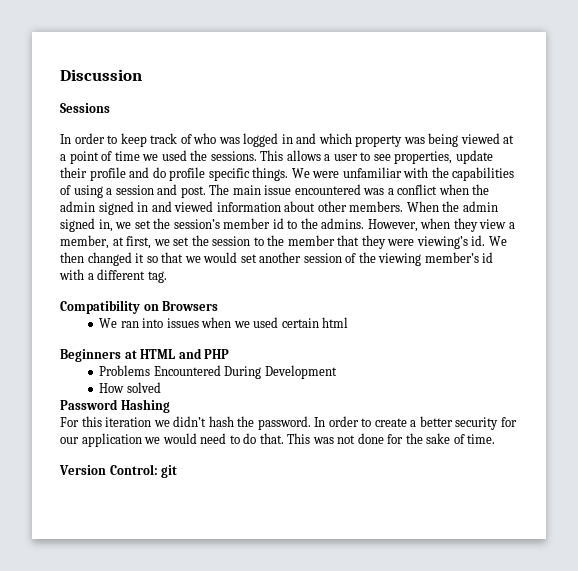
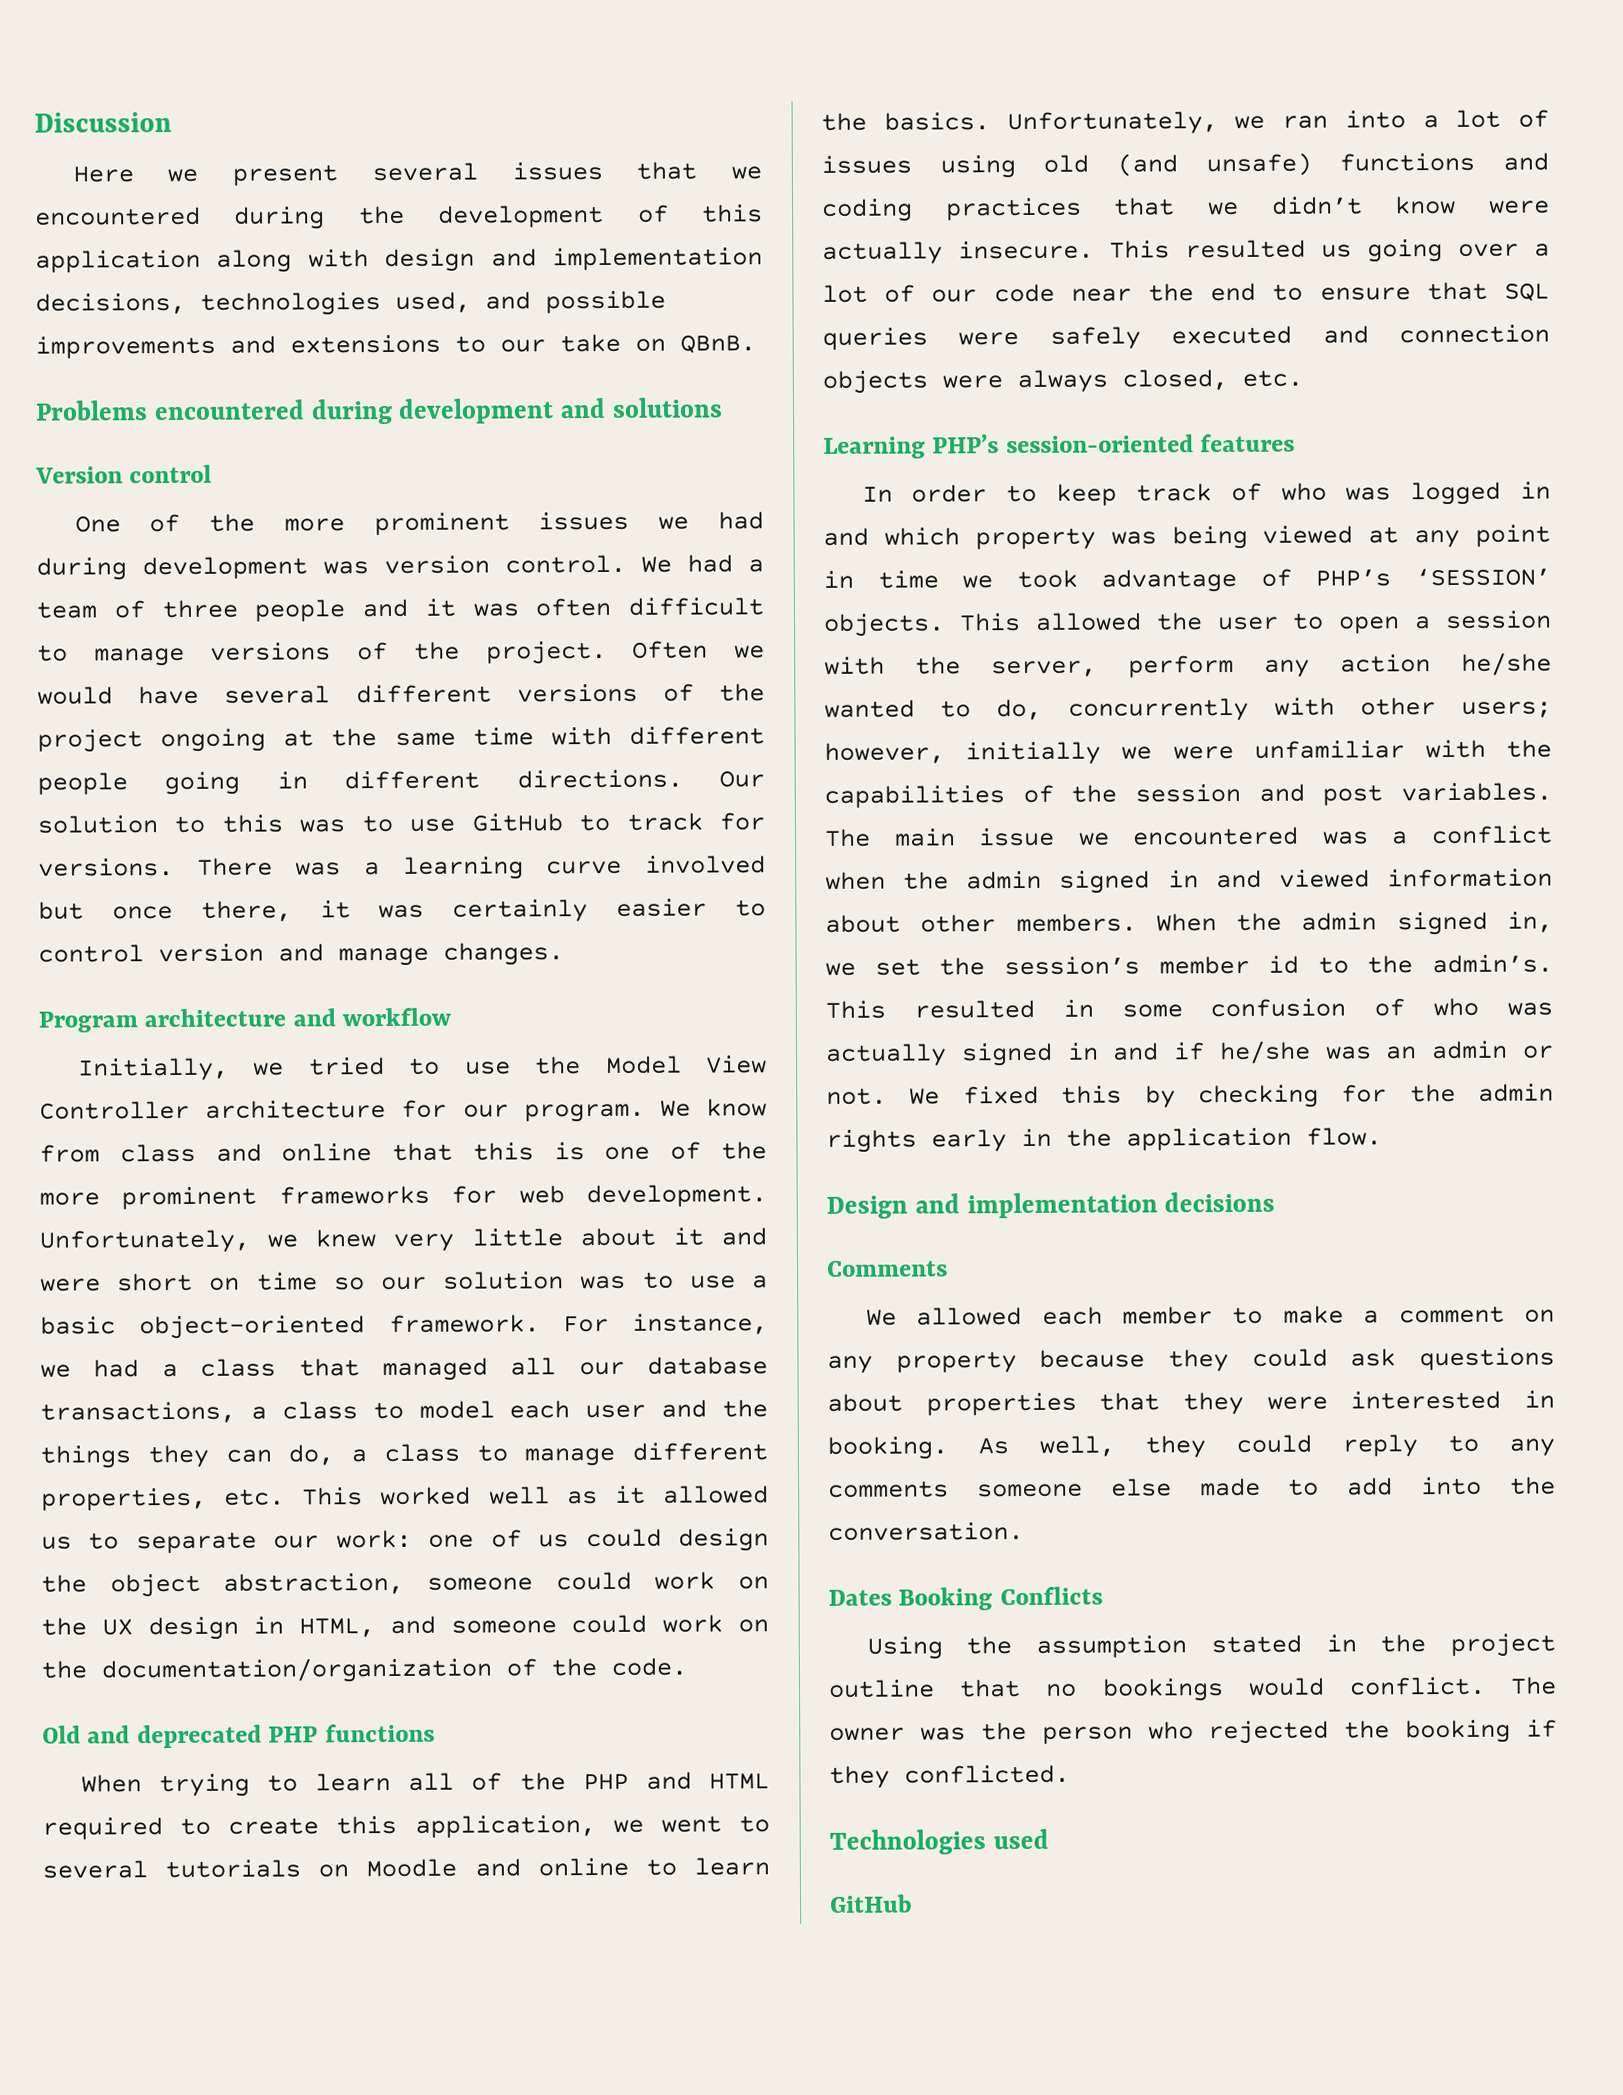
- Sessions
+ Here we present several issues that we encountered during the development of this application along with design and implementation decisions, technologies used, and possible improvements and extensions to our take on QBnB.
+ Problems encountered during development and solutions
+ Version control
+ One of the more prominent issues we had during development was version control. We had a team of three people and it was often difficult to manage versions of the project. Often we would have several different versions of the project ongoing at the same time with different people going in different directions. Our solution to this was to use GitHub to track for versions. There was a learning curve involved but once there, it was certainly easier to control version and manage changes.
+ Program architecture and workflow
+ Initially, we tried to use the Model View Controller architecture for our program. We know from class and online that this is one of the more prominent frameworks for web development. Unfortunately, we knew very little about it and were short on time so our solution was to use a basic object-oriented framework. For instance, we had a class that managed all our database transactions, a class to model each user and the things they can do, a class to manage different properties, etc. This worked well as it allowed us to separate our work: one of us could design the object abstraction, someone could work on the UX design in HTML, and someone could work on the documentation/organization of the code.
+ Old and deprecated PHP functions
+ When trying to learn all of the PHP and HTML required to create this application, we went to several tutorials on Moodle and online to learn the basics. Unfortunately, we ran into a lot of issues using old (and unsafe) functions and coding practices that we didn’t know were actually insecure. This resulted us going over a lot of our code near the end to ensure that SQL queries were safely executed and connection objects were always closed, etc.
+ Learning PHP’s session-oriented features
- In order to keep track of who was logged in and which property was being viewed at a point of time we used the sessions. This allows a user to see properties, update their profile and do profile specific things. We were unfamiliar with the capabilities of using a session and post.
+ In order to keep track of who was logged in and which property was being viewed at any point in time we took advantage of PHP’s ‘SESSION’ objects. This allowed the user to open a session with the server, perform any action he/she wanted to do, concurrently with other users; however, initially we were unfamiliar with the capabilities of the session and post variables.
- The main issue encountered was a conflict when the admin signed in and viewed information about other members.
+ The main issue we encountered was a conflict when the admin signed in and viewed information about other members.
- When the admin signed in, we set the session’s member id to the admins. However, when they view a member, at first, we set the session to the member that they were viewing’s id. We then changed it so that we would set another session of the viewing member’s id with a different tag.
- Compatibility on Browsers
- We ran into issues when we used certain html
- Beginners at HTML and PHP
- Problems Encountered During Development
- How solved
- Password Hashing
- For this iteration we didn’t hash the password. In order to create a better security for our application we would need to do that. This was not done for the sake of time.
- Version Control: git
+ When the admin signed in, we set the session’s member id to the admin’s. This resulted in some confusion of who was actually signed in and if he/she was an admin or not. We fixed this by checking for the admin rights early in the application flow.
+ Design and implementation decisions
+ Comments
+ We allowed each member to make a comment on any property because they could ask questions about properties that they were interested in booking. As well, they could reply to any comments someone else made to add into the conversation.
+ Dates Booking Conflicts
+ Using the assumption stated in the project outline that no bookings would conflict. The owner was the person who rejected the booking if they conflicted.
+ Technologies used
+ GitHub

